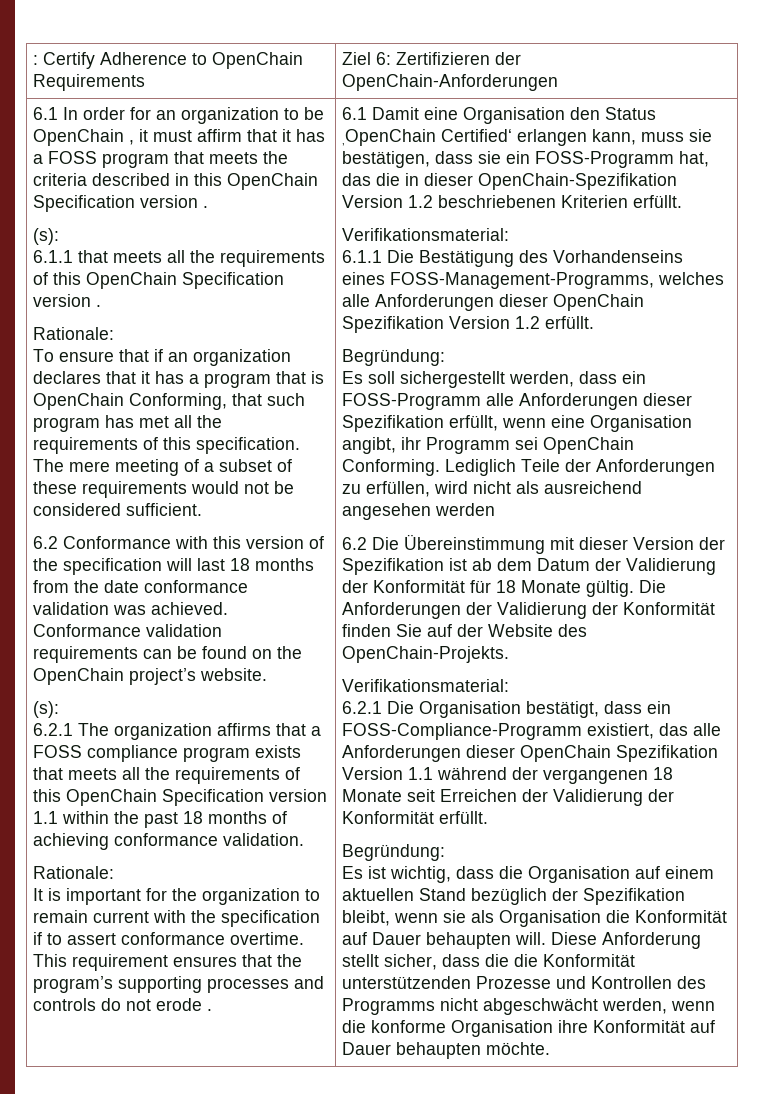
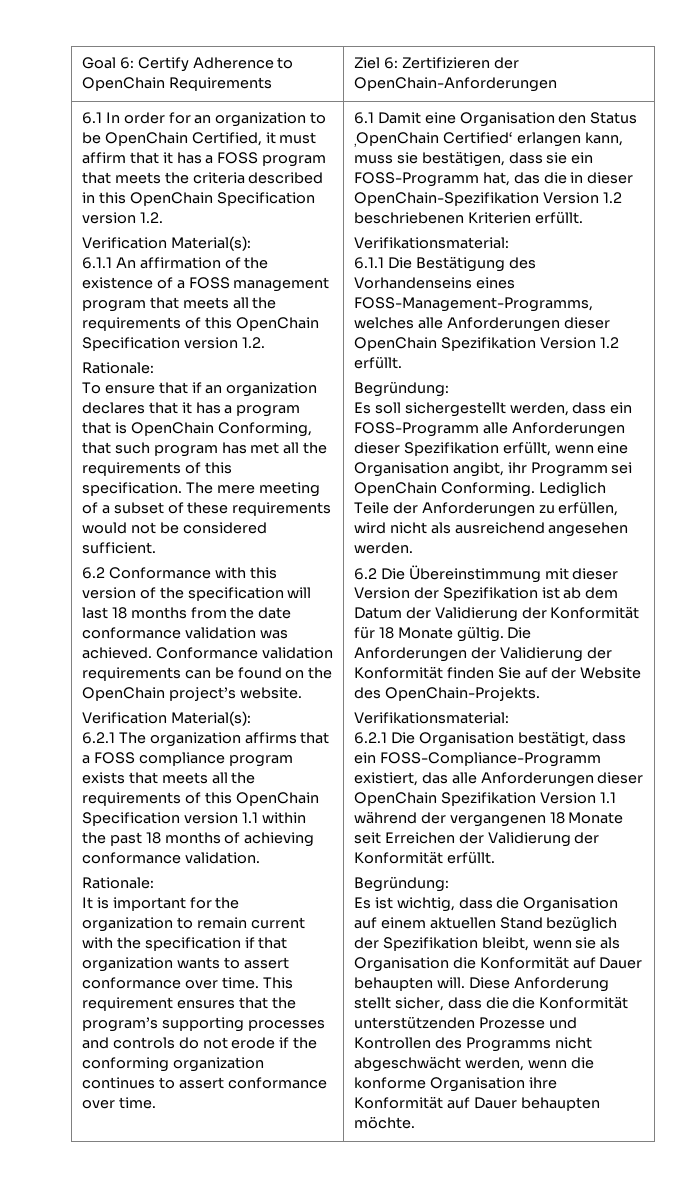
- : Certify Adherence to OpenChain Requirements | Ziel 6: Zertifizieren der OpenChain-Anforderungen
+ Goal 6: Certify Adherence to OpenChain Requirements | Ziel 6: Zertifizieren der OpenChain-Anforderungen
- 6.1 In order for an organization to be OpenChain , it must affirm that it has a FOSS program that meets the criteria described in this OpenChain Specification version .
- (s):
- 6.1.1 that meets all the requirements of this OpenChain Specification version .
+ 6.1 In order for an organization to be OpenChain Certified, it must affirm that it has a FOSS program that meets the criteria described in this OpenChain Specification version 1.2.
+ Verification Material(s):
+ 6.1.1 An affirmation of the existence of a FOSS management program that meets all the requirements of this OpenChain Specification version 1.2.
  Conformance validation requirements can be found on the OpenChain project’s website.
- (s):
+ Verification Material(s):
- It is important for the organization to remain current with the specification if to assert conformance overtime.
+ It is important for the organization to remain current with the specification if that organization wants to assert conformance over time.
- This requirement ensures that the program’s supporting processes and controls do not erode .
+ This requirement ensures that the program’s supporting processes and controls do not erode if the conforming organization continues to assert conformance over time.
- Lediglich Teile der Anforderungen zu erfüllen, wird nicht als ausreichend angesehen werden
+ Lediglich Teile der Anforderungen zu erfüllen, wird nicht als ausreichend angesehen werden.

